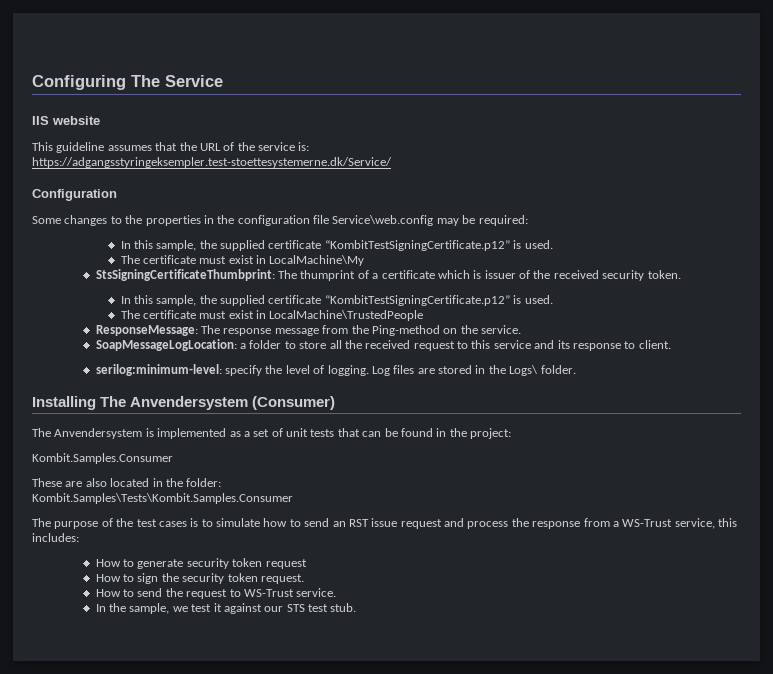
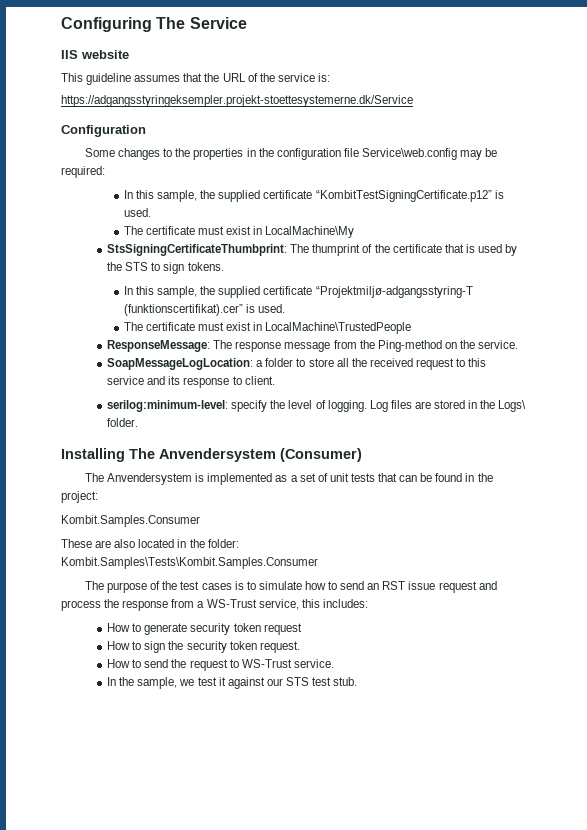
- https://adgangsstyringeksempler.test-stoettesystemerne.dk/Service/
+ https://adgangsstyringeksempler.projekt-stoettesystemerne.dk/Service
- StsSigningCertificateThumbprint: The thumprint of a certificate which is issuer of the received security token.
- In this sample, the supplied certificate “KombitTestSigningCertificate.p12” is used.
+ StsSigningCertificateThumbprint: The thumprint of the certificate that is used by the STS to sign tokens.
+ In this sample, the supplied certificate “Projektmiljø-adgangsstyring-T (funktionscertifikat).cer” is used.

